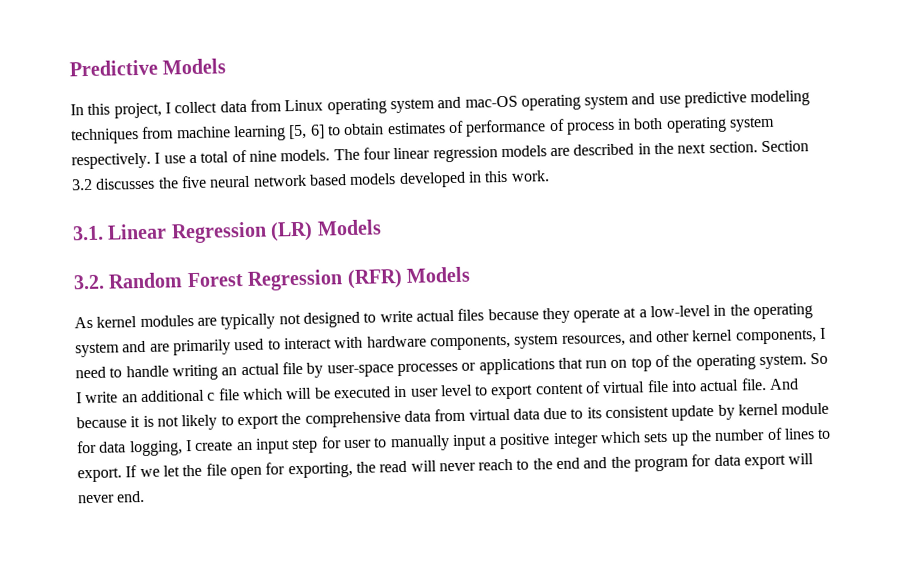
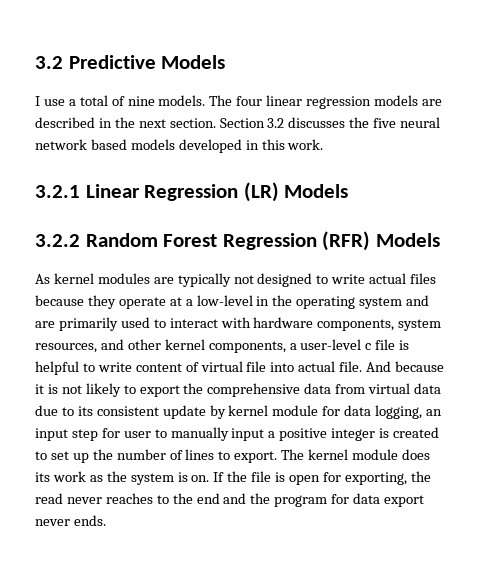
- Predictive Models
+ 3.2 Predictive Models
- In this project, I collect data from Linux operating system and mac-OS operating system and use predictive modeling techniques from machine learning [5, 6] to obtain estimates of performance of process in both operating system respectively.
- 3.1. Linear Regression (LR) Models
+ 3.2.1 Linear Regression (LR) Models
- 3.2. Random Forest Regression (RFR) Models
+ 3.2.2 Random Forest Regression (RFR) Models
- As kernel modules are typically not designed to write actual files because they operate at a low-level in the operating system and are primarily used to interact with hardware components, system resources, and other kernel components, I need to handle writing an actual file by user-space processes or applications that run on top of the operating system. So I write an additional c file which will be executed in user level to export content of virtual file into actual file.
+ As kernel modules are typically not designed to write actual files because they operate at a low-level in the operating system and are primarily used to interact with hardware components, system resources, and other kernel components, a user-level c file is helpful to write content of virtual file into actual file.
- And because it is not likely to export the comprehensive data from virtual data due to its consistent update by kernel module for data logging, I create an input step for user to manually input a positive integer which sets up the number of lines to export.
+ And because it is not likely to export the comprehensive data from virtual data due to its consistent update by kernel module for data logging, an input step for user to manually input a positive integer is created to set up the number of lines to export.
- If we let the file open for exporting, the read will never reach to the end and the program for data export will never end.
+ The kernel module does its work as the system is on. If the file is open for exporting, the read never reaches to the end and the program for data export never ends.

